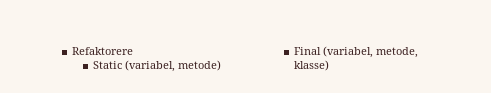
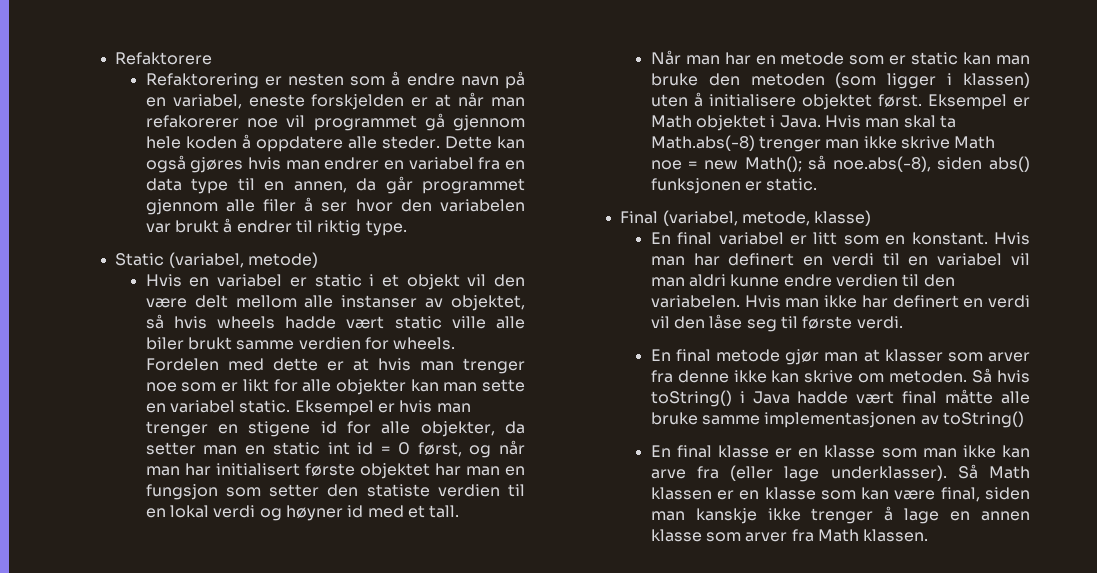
+ Refaktorering er nesten som å endre navn på en variabel, eneste forskjelden er at når man refakorerer noe vil programmet gå gjennom hele koden å oppdatere alle steder. Dette kan også gjøres hvis man endrer en variabel fra en data type til en annen, da går programmet gjennom alle filer å ser hvor den variabelen var brukt å endrer til riktig type.
  Static (variabel, metode)
+ Hvis en variabel er static i et objekt vil den være delt mellom alle instanser av objektet, så hvis wheels hadde vært static ville alle biler brukt samme verdien for wheels. Fordelen med dette er at hvis man trenger noe som er likt for alle objekter kan man sette en variabel static. Eksempel er hvis man trenger en stigene id for alle objekter, da setter man en static int id = 0 først, og når man har initialisert første objektet har man en fungsjon som setter den statiste verdien til en lokal verdi og høyner id med et tall.
+ Når man har en metode som er static kan man bruke den metoden (som ligger i klassen) uten å initialisere objektet først. Eksempel er Math objektet i Java. Hvis man skal ta Math.abs(-8) trenger man ikke skrive Math noe = new Math(); så noe.abs(-8), siden abs() funksjonen er static.
  Final (variabel, metode, klasse)
+ En final variabel er litt som en konstant. Hvis man har definert en verdi til en variabel vil man aldri kunne endre verdien til den variabelen. Hvis man ikke har definert en verdi vil den låse seg til første verdi.
+ En final metode gjør man at klasser som arver fra denne ikke kan skrive om metoden. Så hvis toString() i Java hadde vært final måtte alle bruke samme implementasjonen av toString()
+ En final klasse er en klasse som man ikke kan arve fra (eller lage underklasser). Så Math klassen er en klasse som kan være final, siden man kanskje ikke trenger å lage en annen klasse som arver fra Math klassen.

